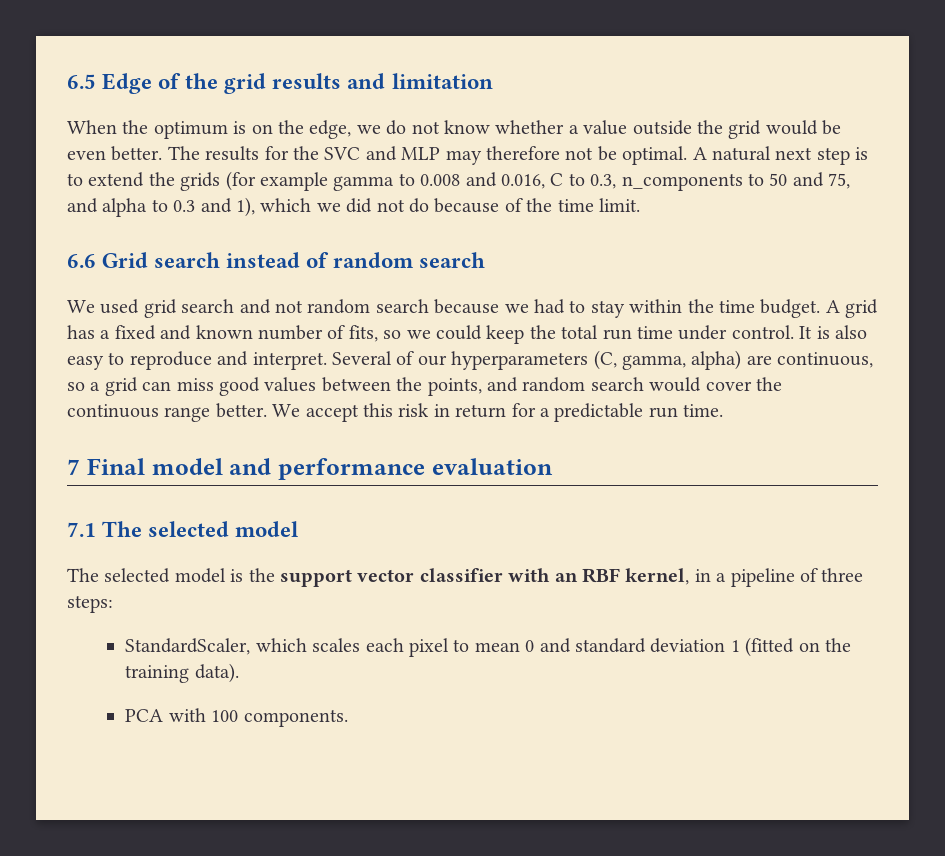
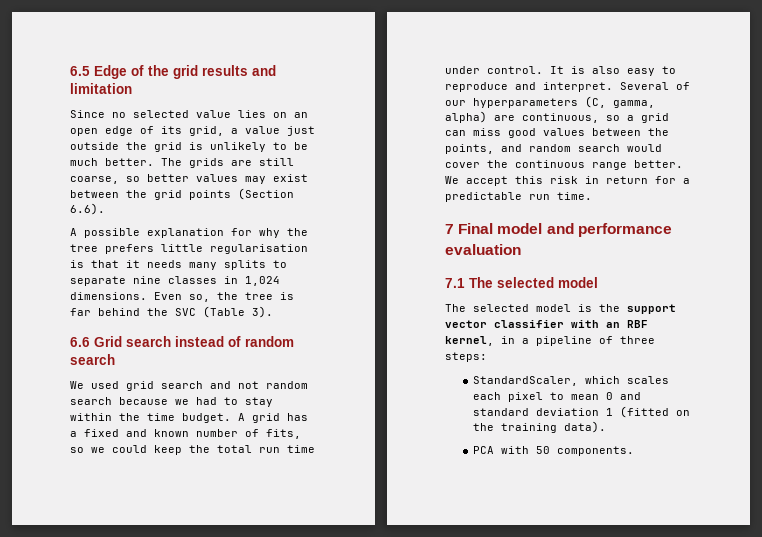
- When the optimum is on the edge, we do not know whether a value outside the grid would be even better. The results for the SVC and MLP may therefore not be optimal. A natural next step is to extend the grids (for example gamma to 0.008 and 0.016, C to 0.3, n_components to 50 and 75, and alpha to 0.3 and 1), which we did not do because of the time limit.
+ Since no selected value lies on an open edge of its grid, a value just outside the grid is unlikely to be much better. The grids are still coarse, so better values may exist between the grid points (Section 6.6).
+ A possible explanation for why the tree prefers little regularisation is that it needs many splits to separate nine classes in 1,024 dimensions. Even so, the tree is far behind the SVC (Table 3).
- PCA with 100 components.
+ PCA with 50 components.

